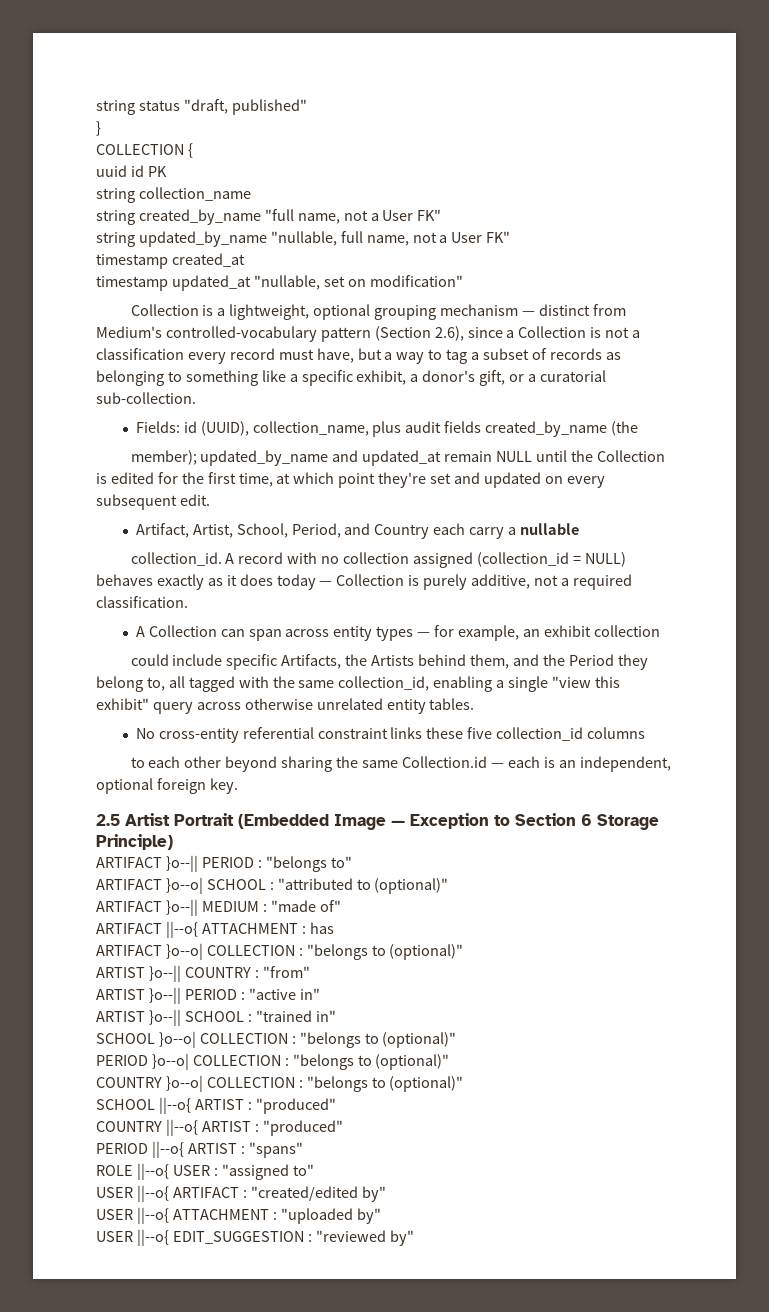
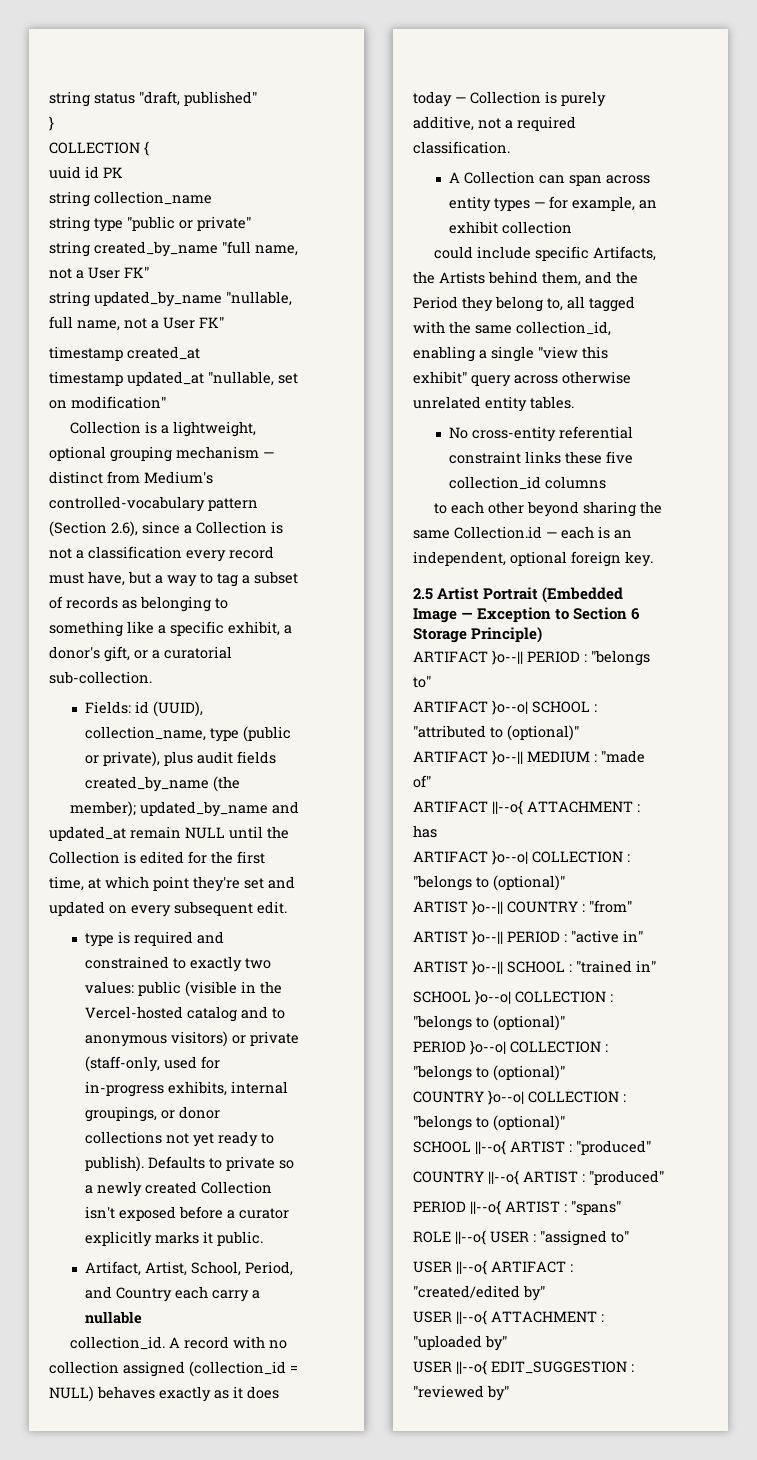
+ string type "public or private"
- Fields: id (UUID), collection_name, plus audit fields created_by_name (the
+ Fields: id (UUID), collection_name, type (public or private), plus audit fields created_by_name (the
+ type is required and constrained to exactly two values: public (visible in the Vercel-hosted catalog and to anonymous visitors) or private (staff-only, used for in-progress exhibits, internal groupings, or donor collections not yet ready to publish). Defaults to private so a newly created Collection isn't exposed before a curator explicitly marks it public.

